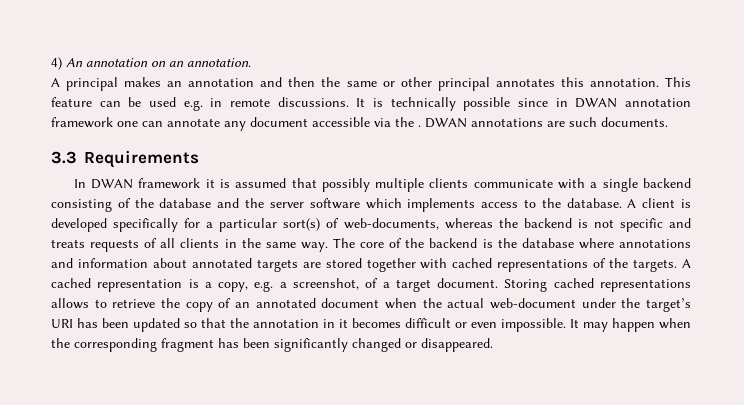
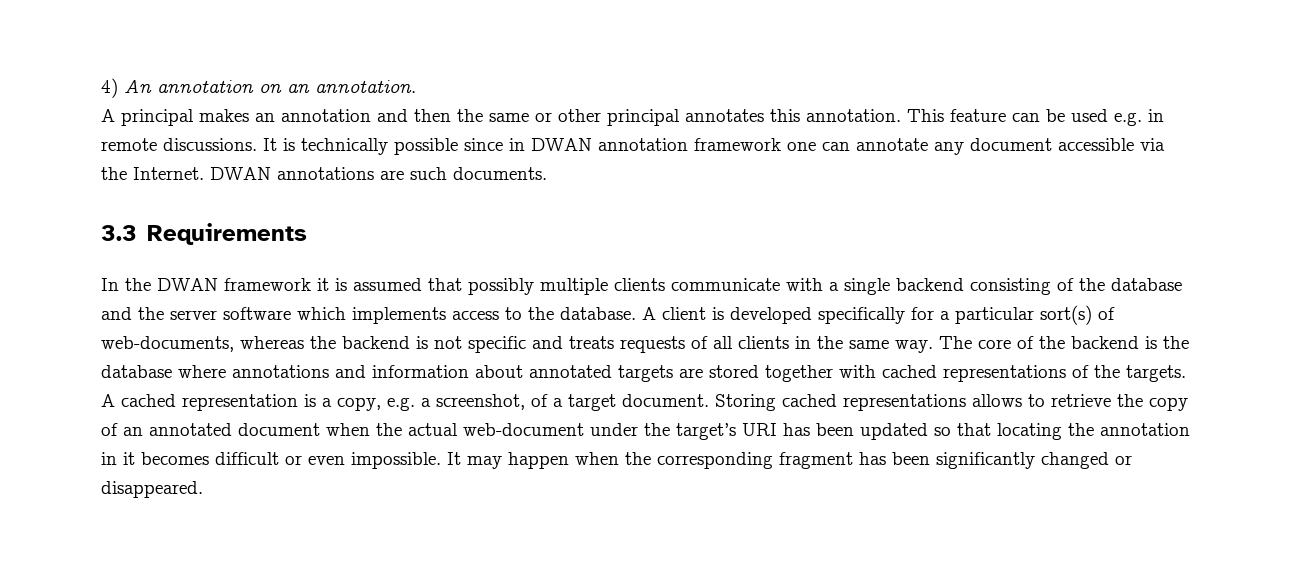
- It is technically possible since in DWAN annotation framework one can annotate any document accessible via the .
+ It is technically possible since in DWAN annotation framework one can annotate any document accessible via the Internet.
- In DWAN framework it is assumed that possibly multiple clients communicate with a single backend consisting of the database and the server software which implements access to the database.
+ In the DWAN framework it is assumed that possibly multiple clients communicate with a single backend consisting of the database and the server software which implements access to the database.
- Storing cached representations allows to retrieve the copy of an annotated document when the actual web-document under the target’s URI has been updated so that the annotation in it becomes difficult or even impossible.
+ Storing cached representations allows to retrieve the copy of an annotated document when the actual web-document under the target’s URI has been updated so that locating the annotation in it becomes difficult or even impossible.

